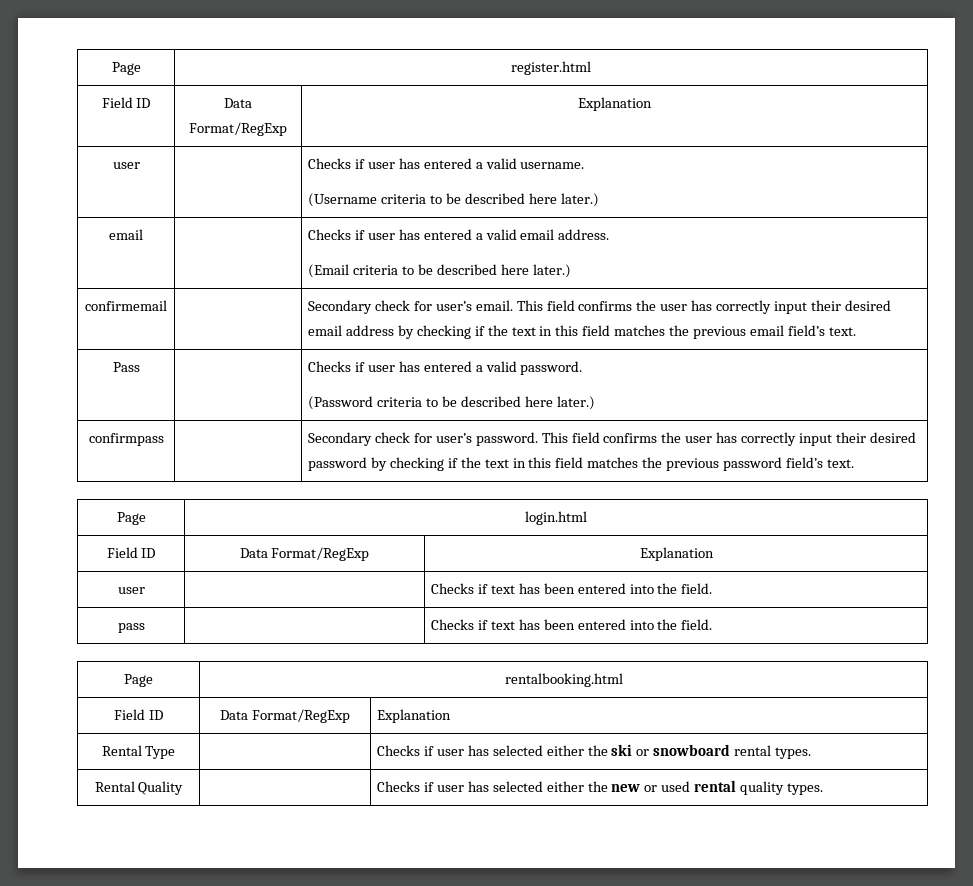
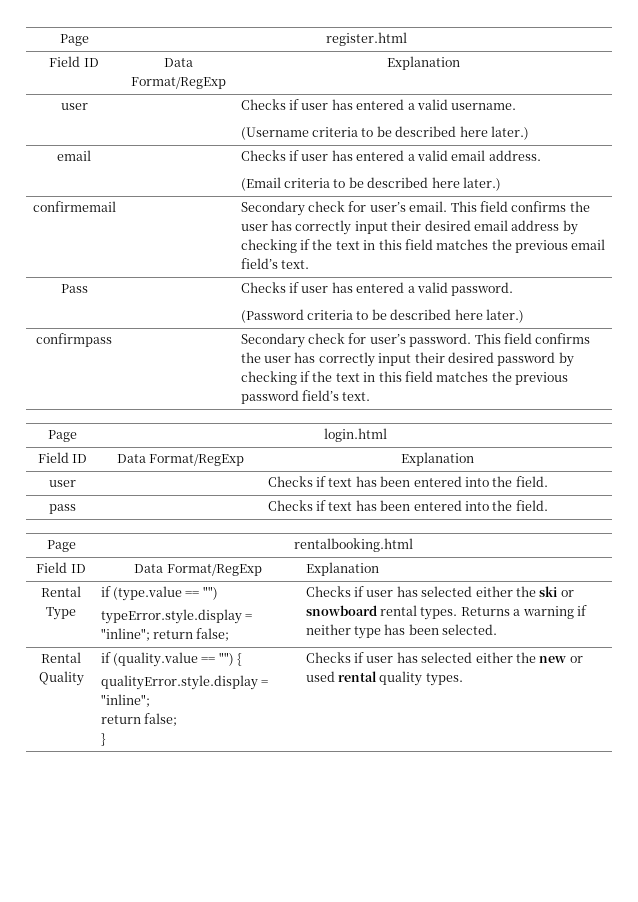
- Rental Type | | Checks if user has selected either the ski or snowboard rental types.
- Rental Quality | | Checks if user has selected either the new or used rental quality types.
+ Rental Type | if (type.value == "")
+ typeError.style.display = "inline"; return false; | Checks if user has selected either the ski or snowboard rental types. Returns a warning if neither type has been selected.
+ Rental Quality | if (quality.value == "") {
+ qualityError.style.display = "inline";
+ return false;
+ } | Checks if user has selected either the new or used rental quality types.

